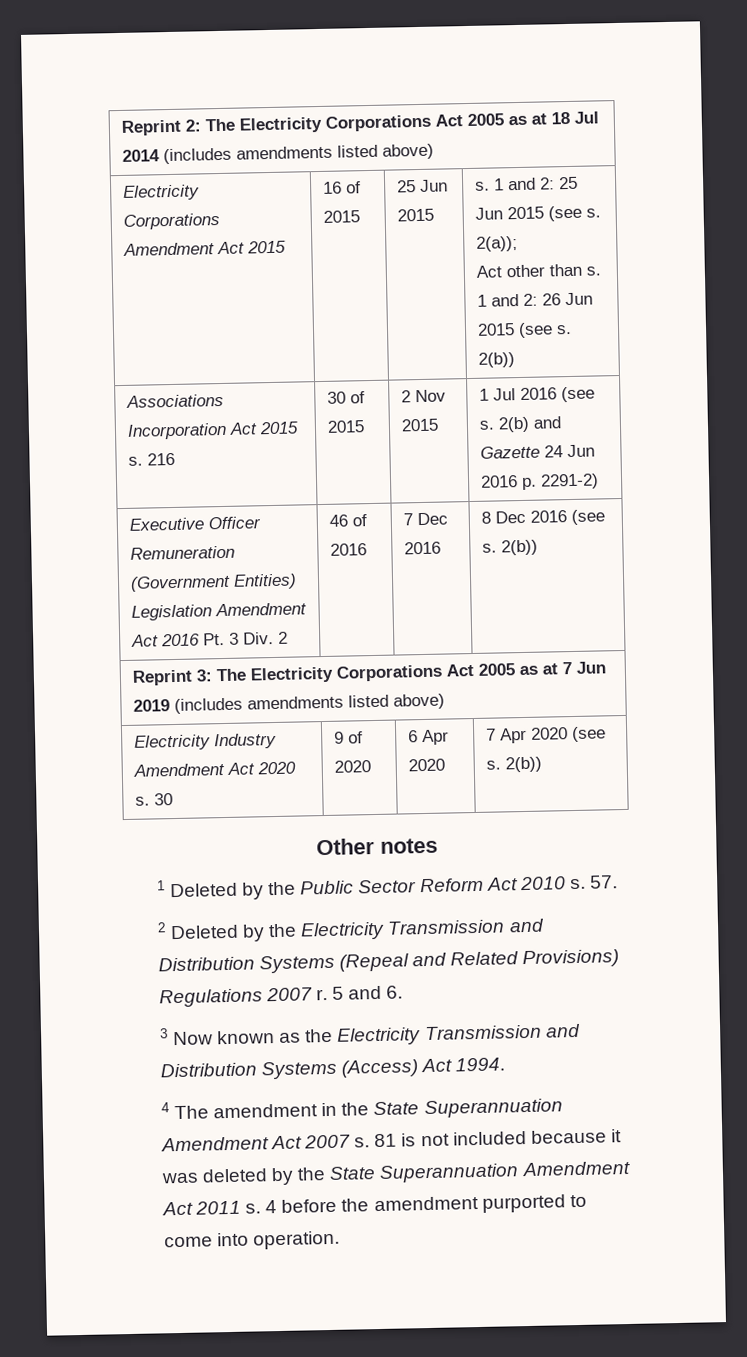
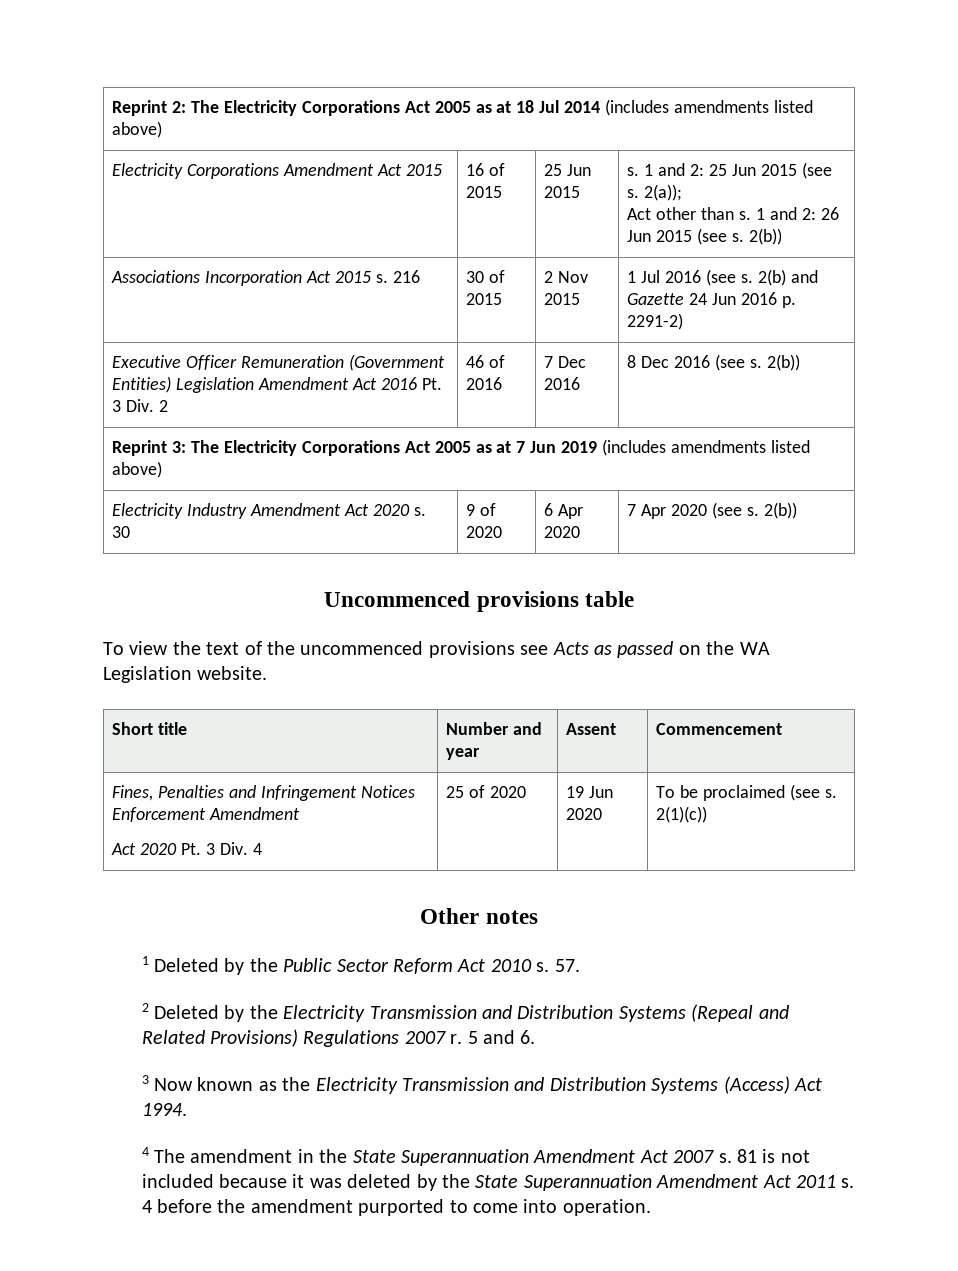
+ Uncommenced provisions table
+ To view the text of the uncommenced provisions see Acts as passed on the WA Legislation website.
+ Short title | Number and year | Assent | Commencement
+ Fines, Penalties and Infringement Notices Enforcement Amendment
+ Act 2020 Pt. 3 Div. 4 | 25 of 2020 | 19 Jun 2020 | To be proclaimed (see s. 2(1)(c))

